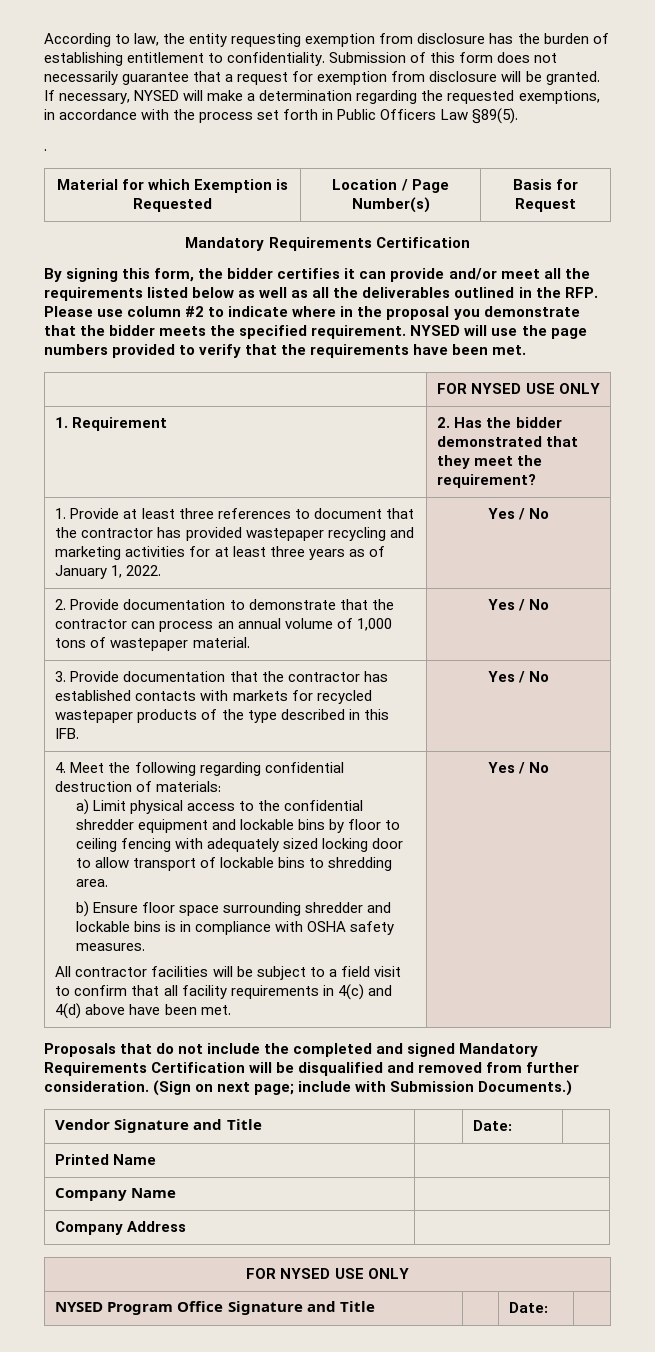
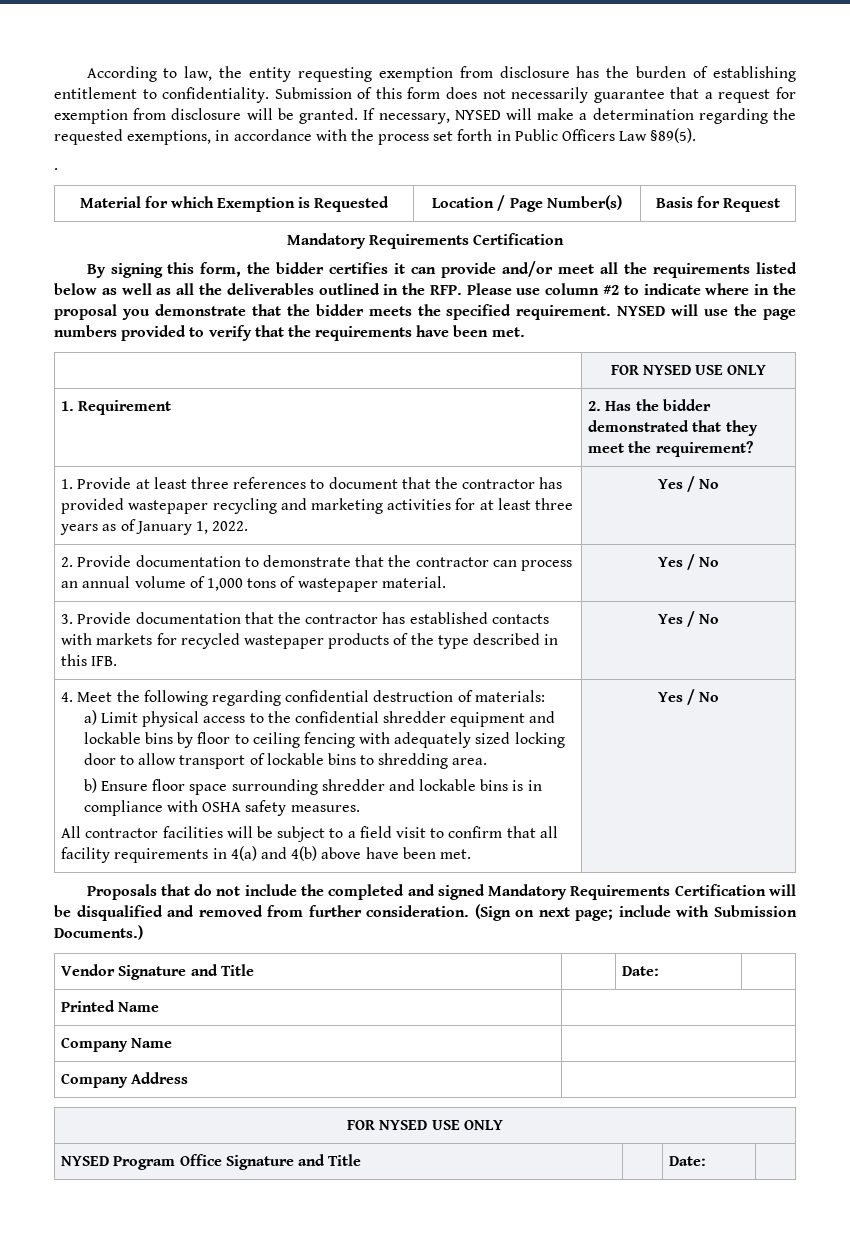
- All contractor facilities will be subject to a field visit to confirm that all facility requirements in 4(c) and 4(d) above have been met.
+ All contractor facilities will be subject to a field visit to confirm that all facility requirements in 4(a) and 4(b) above have been met.

